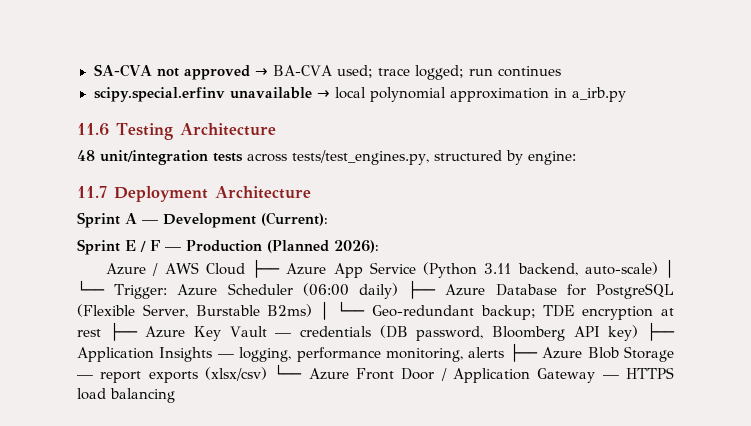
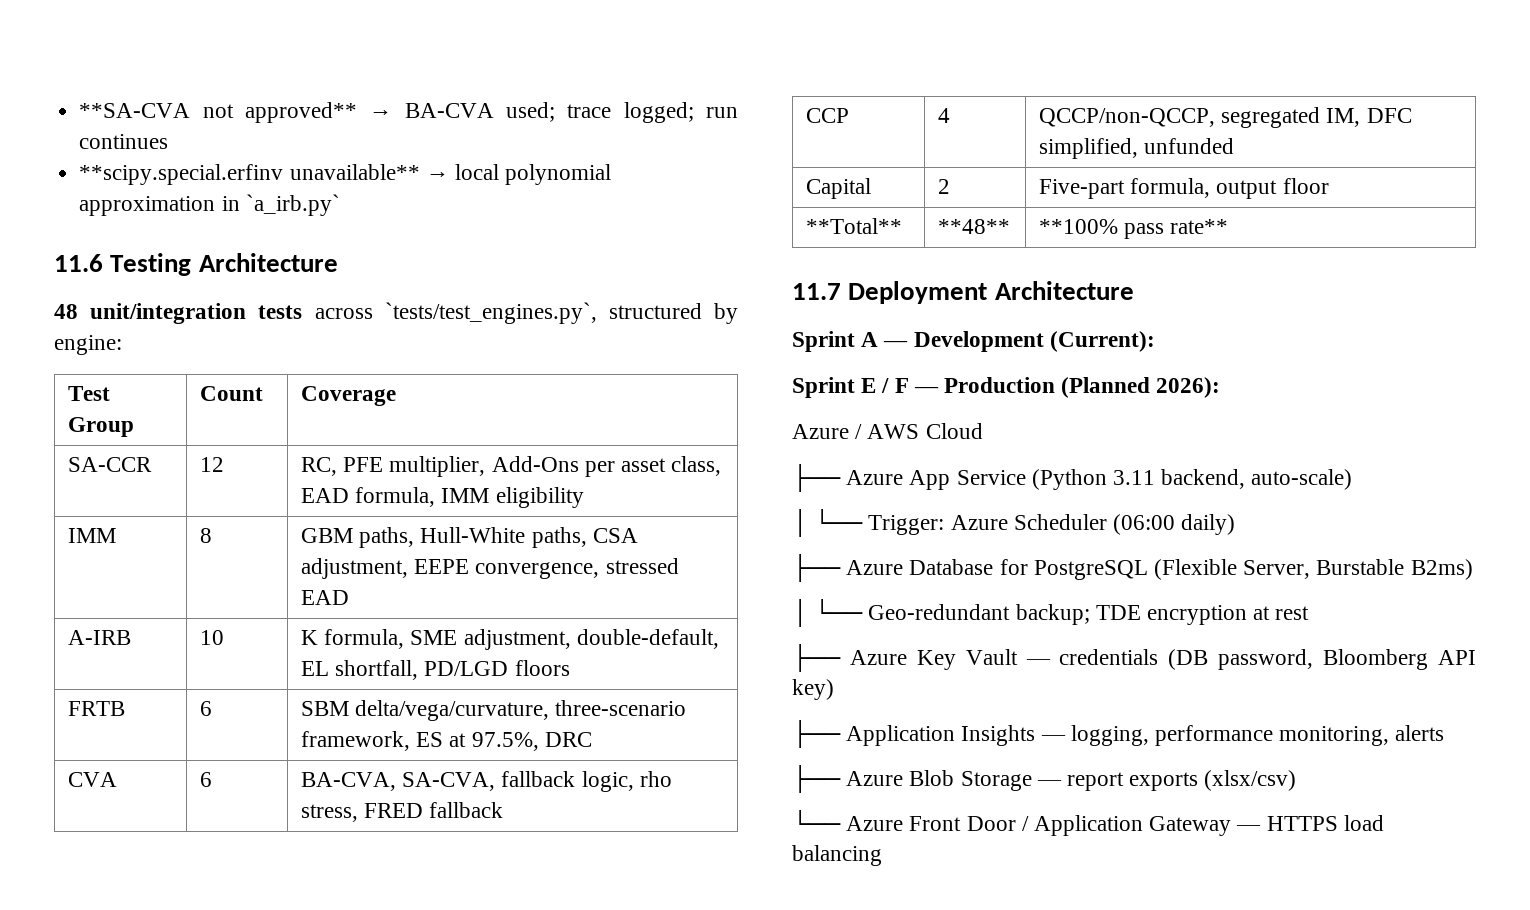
- SA-CVA not approved → BA-CVA used; trace logged; run continues
+ **SA-CVA not approved** → BA-CVA used; trace logged; run continues
- scipy.special.erfinv unavailable → local polynomial approximation in a_irb.py
+ **scipy.special.erfinv unavailable** → local polynomial approximation in `a_irb.py`
- 48 unit/integration tests across tests/test_engines.py, structured by engine:
+ 48 unit/integration tests across `tests/test_engines.py`, structured by engine:
+ Test Group | Count | Coverage
+ SA-CCR | 12 | RC, PFE multiplier, Add-Ons per asset class, EAD formula, IMM eligibility
+ IMM | 8 | GBM paths, Hull-White paths, CSA adjustment, EEPE convergence, stressed EAD
+ A-IRB | 10 | K formula, SME adjustment, double-default, EL shortfall, PD/LGD floors
+ FRTB | 6 | SBM delta/vega/curvature, three-scenario framework, ES at 97.5%, DRC
+ CVA | 6 | BA-CVA, SA-CVA, fallback logic, rho stress, FRED fallback
+ CCP | 4 | QCCP/non-QCCP, segregated IM, DFC simplified, unfunded
+ Capital | 2 | Five-part formula, output floor
+ **Total** | **48** | **100% pass rate**
- Azure / AWS Cloud ├── Azure App Service (Python 3.11 backend, auto-scale) │ └── Trigger:
+ Azure / AWS Cloud
+ ├── Azure App Service (Python 3.11 backend, auto-scale)
+ │ └── Trigger:
- Azure Scheduler (06:00 daily) ├── Azure Database for PostgreSQL (Flexible Server, Burstable B2ms) │ └── Geo-redundant backup;
+ Azure Scheduler (06:00 daily)
+ ├── Azure Database for PostgreSQL (Flexible Server, Burstable B2ms)
+ │ └── Geo-redundant backup;
- TDE encryption at rest ├── Azure Key Vault — credentials (DB password, Bloomberg API key) ├── Application Insights — logging, performance monitoring, alerts ├── Azure Blob Storage — report exports (xlsx/csv) └── Azure Front Door / Application Gateway — HTTPS load balancing
+ TDE encryption at rest
+ ├── Azure Key Vault — credentials (DB password, Bloomberg API key)
+ ├── Application Insights — logging, performance monitoring, alerts
+ ├── Azure Blob Storage — report exports (xlsx/csv)
+ └── Azure Front Door / Application Gateway — HTTPS load balancing

